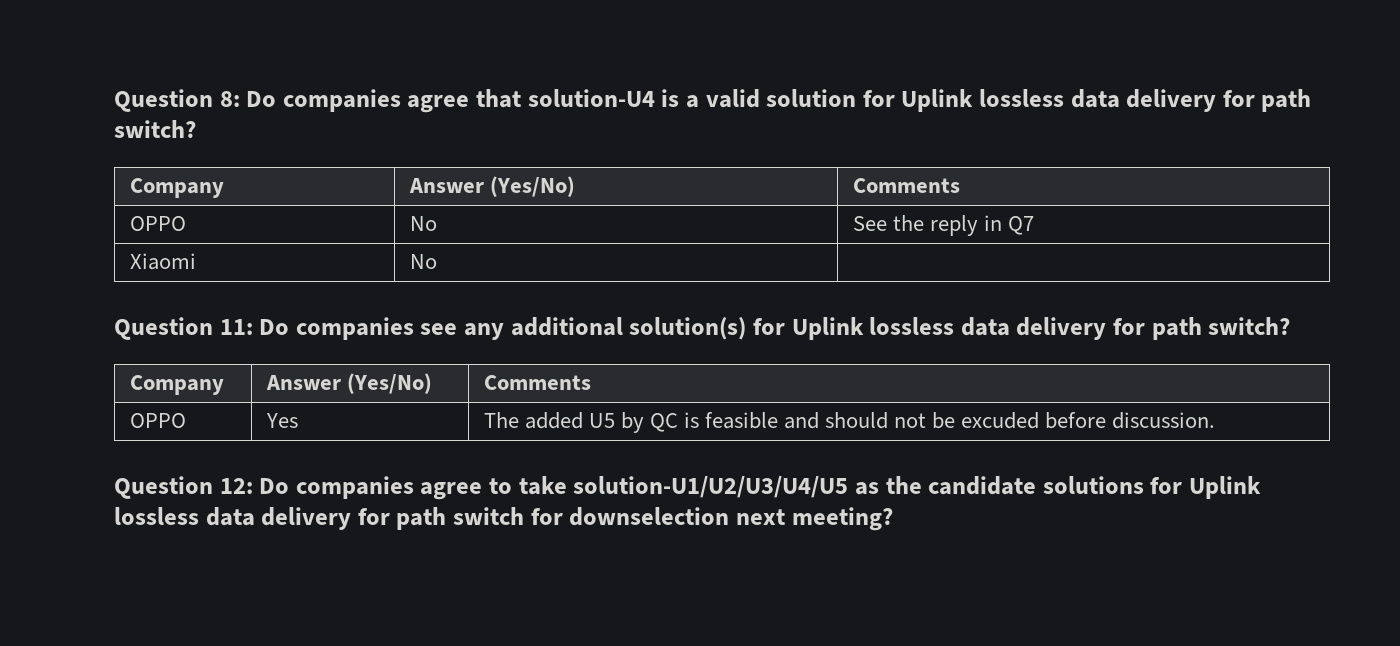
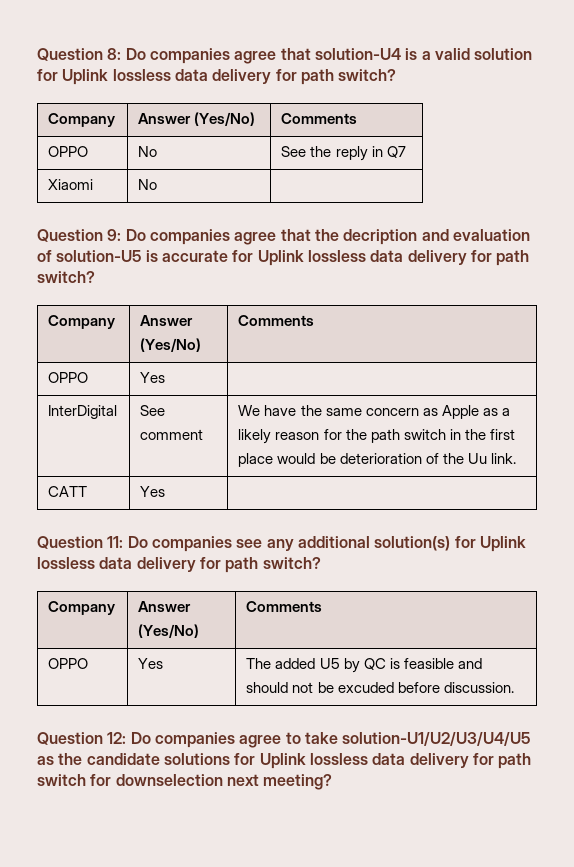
+ Question 9: Do companies agree that the decription and evaluation of solution-U5 is accurate for Uplink lossless data delivery for path switch?
+ Company | Answer (Yes/No) | Comments
+ OPPO | Yes |
+ InterDigital | See comment | We have the same concern as Apple as a likely reason for the path switch in the first place would be deterioration of the Uu link.
+ CATT | Yes |

